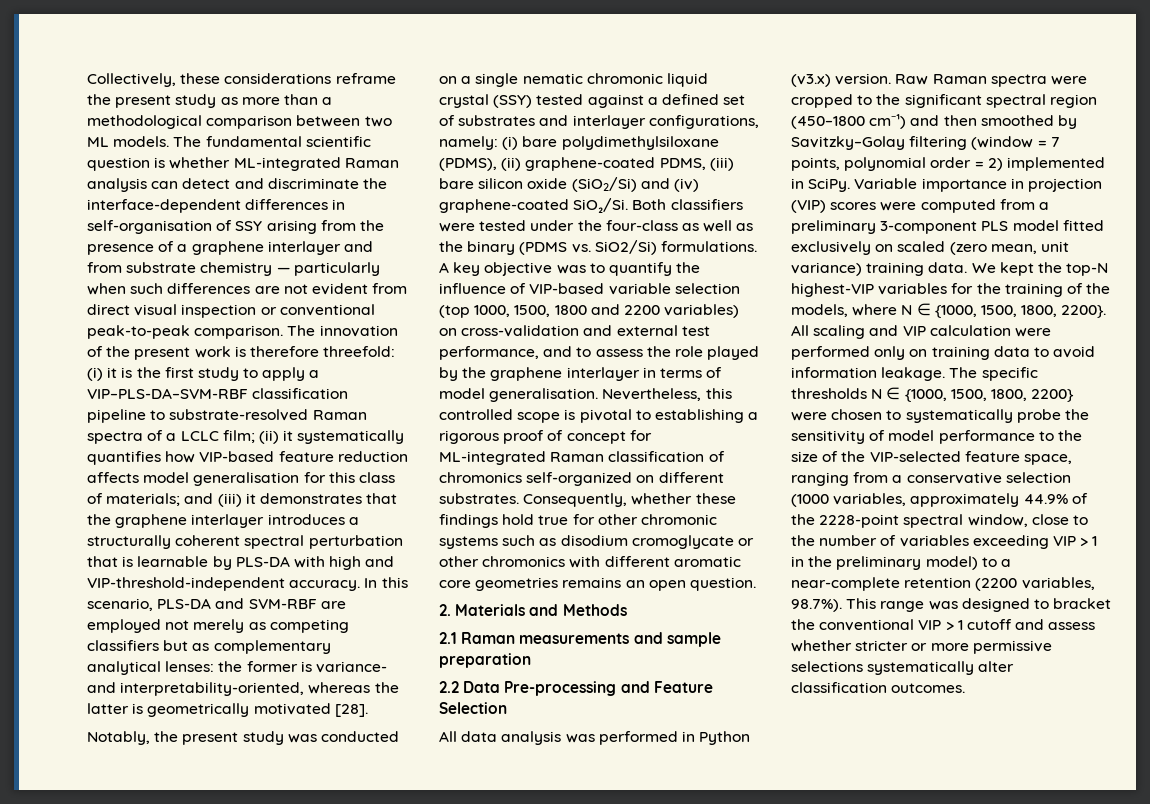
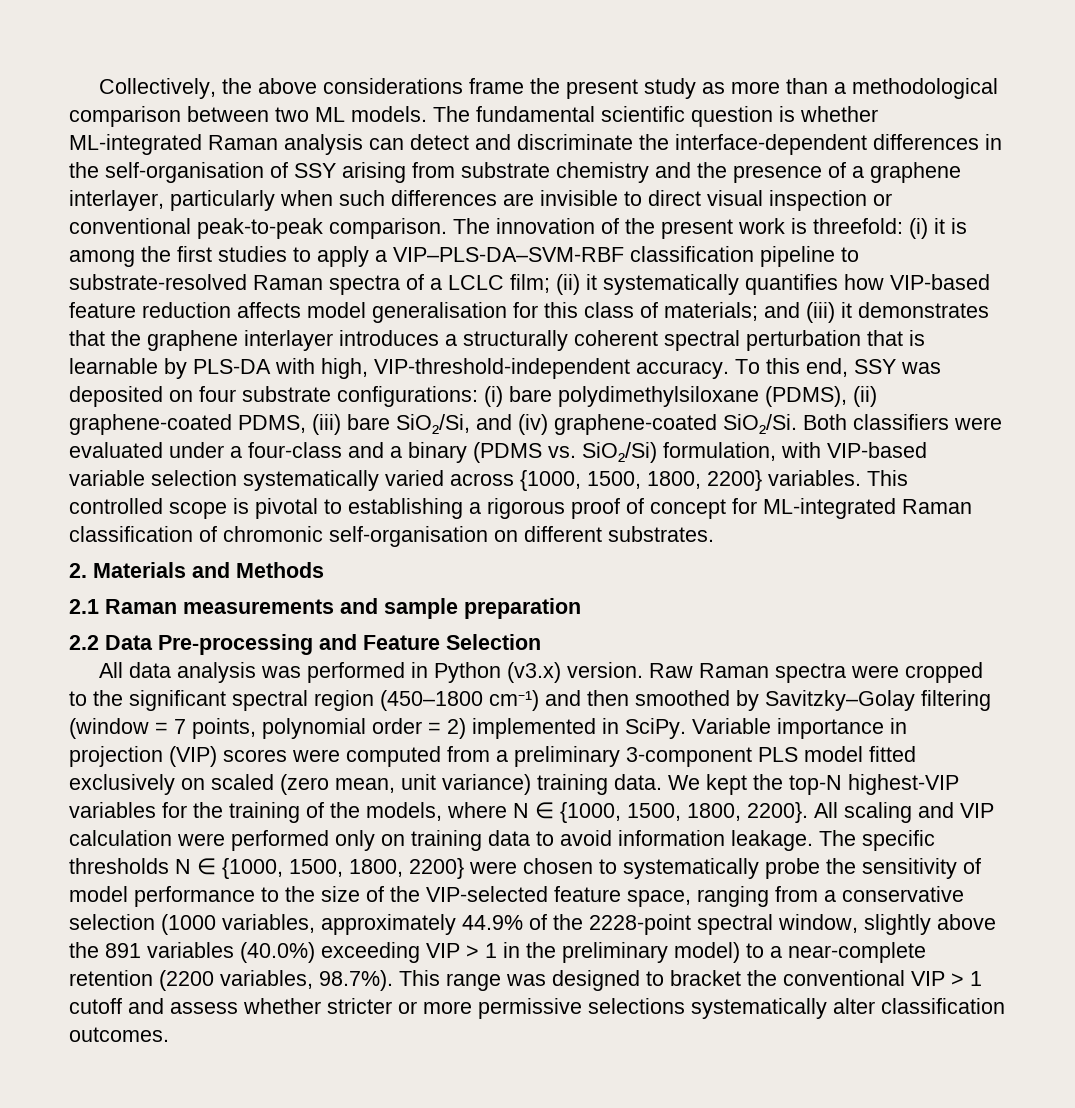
- Collectively, these considerations reframe the present study as more than a methodological comparison between two ML models.
+ Collectively, the above considerations frame the present study as more than a methodological comparison between two ML models.
- The fundamental scientific question is whether ML-integrated Raman analysis can detect and discriminate the interface-dependent differences in self-organisation of SSY arising from the presence of a graphene interlayer and from substrate chemistry — particularly when such differences are not evident from direct visual inspection or conventional peak-to-peak comparison.
+ The fundamental scientific question is whether ML-integrated Raman analysis can detect and discriminate the interface-dependent differences in the self-organisation of SSY arising from substrate chemistry and the presence of a graphene interlayer, particularly when such differences are invisible to direct visual inspection or conventional peak-to-peak comparison.
- The innovation of the present work is therefore threefold:
+ The innovation of the present work is threefold:
- (i) it is the first study to apply a VIP–PLS-DA–SVM-RBF classification pipeline to substrate-resolved Raman spectra of a LCLC film;
+ (i) it is among the first studies to apply a VIP–PLS-DA–SVM-RBF classification pipeline to substrate-resolved Raman spectra of a LCLC film;
- and (iii) it demonstrates that the graphene interlayer introduces a structurally coherent spectral perturbation that is learnable by PLS-DA with high and VIP-threshold-independent accuracy. In this scenario, PLS-DA and SVM-RBF are employed not merely as competing classifiers but as complementary analytical lenses: the former is variance- and interpretability-oriented, whereas the latter is geometrically motivated [28].
- Notably, the present study was conducted on a single nematic chromonic liquid crystal (SSY) tested against a defined set of substrates and interlayer configurations, namely:
+ and (iii) it demonstrates that the graphene interlayer introduces a structurally coherent spectral perturbation that is learnable by PLS-DA with high, VIP-threshold-independent accuracy. To this end, SSY was deposited on four substrate configurations:
- (i) bare polydimethylsiloxane (PDMS), (ii) graphene-coated PDMS, (iii) bare silicon oxide (SiO2/Si) and (iv) graphene-coated SiO₂/Si.
+ (i) bare polydimethylsiloxane (PDMS), (ii) graphene-coated PDMS, (iii) bare SiO₂/Si, and (iv) graphene-coated SiO₂/Si.
- Both classifiers were tested under the four-class as well as the binary (PDMS vs. SiO2/Si) formulations. A key objective was to quantify the influence of VIP-based variable selection (top 1000, 1500, 1800 and 2200 variables) on cross-validation and external test performance, and to assess the role played by the graphene interlayer in terms of model generalisation. Nevertheless, this controlled scope is pivotal to establishing a rigorous proof of concept for ML-integrated Raman classification of chromonics self-organized on different substrates. Consequently, whether these findings hold true for other chromonic systems such as disodium cromoglycate or other chromonics with different aromatic core geometries remains an open question.
+ Both classifiers were evaluated under a four-class and a binary (PDMS vs. SiO₂/Si) formulation, with VIP-based variable selection systematically varied across {1000, 1500, 1800, 2200} variables. This controlled scope is pivotal to establishing a rigorous proof of concept for ML-integrated Raman classification of chromonic self-organisation on different substrates.
- The specific thresholds N ∈ {1000, 1500, 1800, 2200} were chosen to systematically probe the sensitivity of model performance to the size of the VIP-selected feature space, ranging from a conservative selection (1000 variables, approximately 44.9% of the 2228-point spectral window, close to the number of variables exceeding VIP > 1 in the preliminary model) to a near-complete retention (2200 variables, 98.7%). This range was designed to bracket the conventional VIP > 1 cutoff and assess whether stricter or more permissive selections systematically alter classification outcomes.
+ The specific thresholds N ∈ {1000, 1500, 1800, 2200} were chosen to systematically probe the sensitivity of model performance to the size of the VIP-selected feature space, ranging from a conservative selection (1000 variables, approximately 44.9% of the 2228-point spectral window, slightly above the 891 variables (40.0%) exceeding VIP > 1 in the preliminary model) to a near-complete retention (2200 variables, 98.7%). This range was designed to bracket the conventional VIP > 1 cutoff and assess whether stricter or more permissive selections systematically alter classification outcomes.

